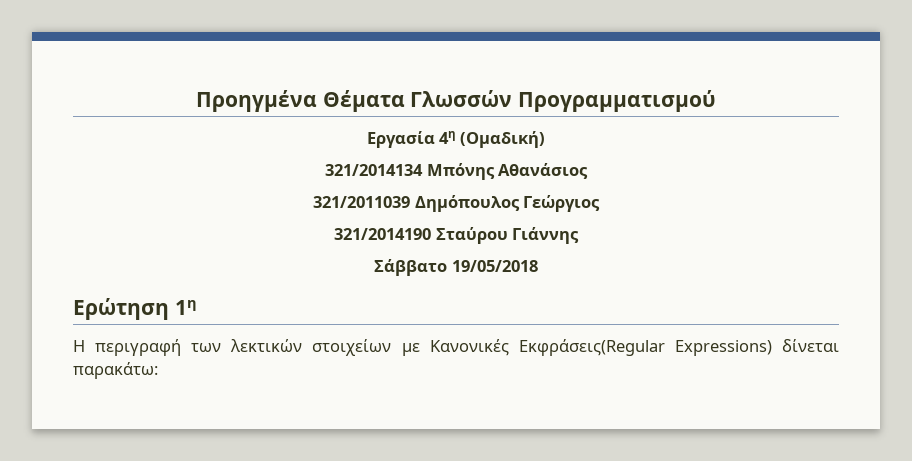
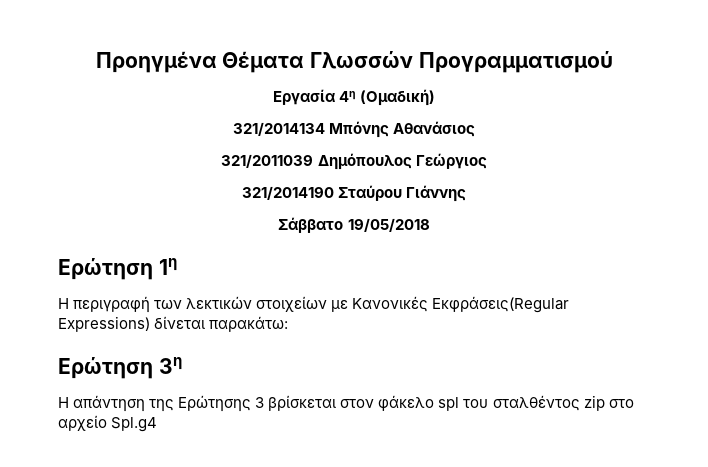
+ Ερώτηση 3η
+ Η απάντηση της Ερώτησης 3 βρίσκεται στον φάκελο spl του σταλθέντος zip στο αρχείο Spl.g4

